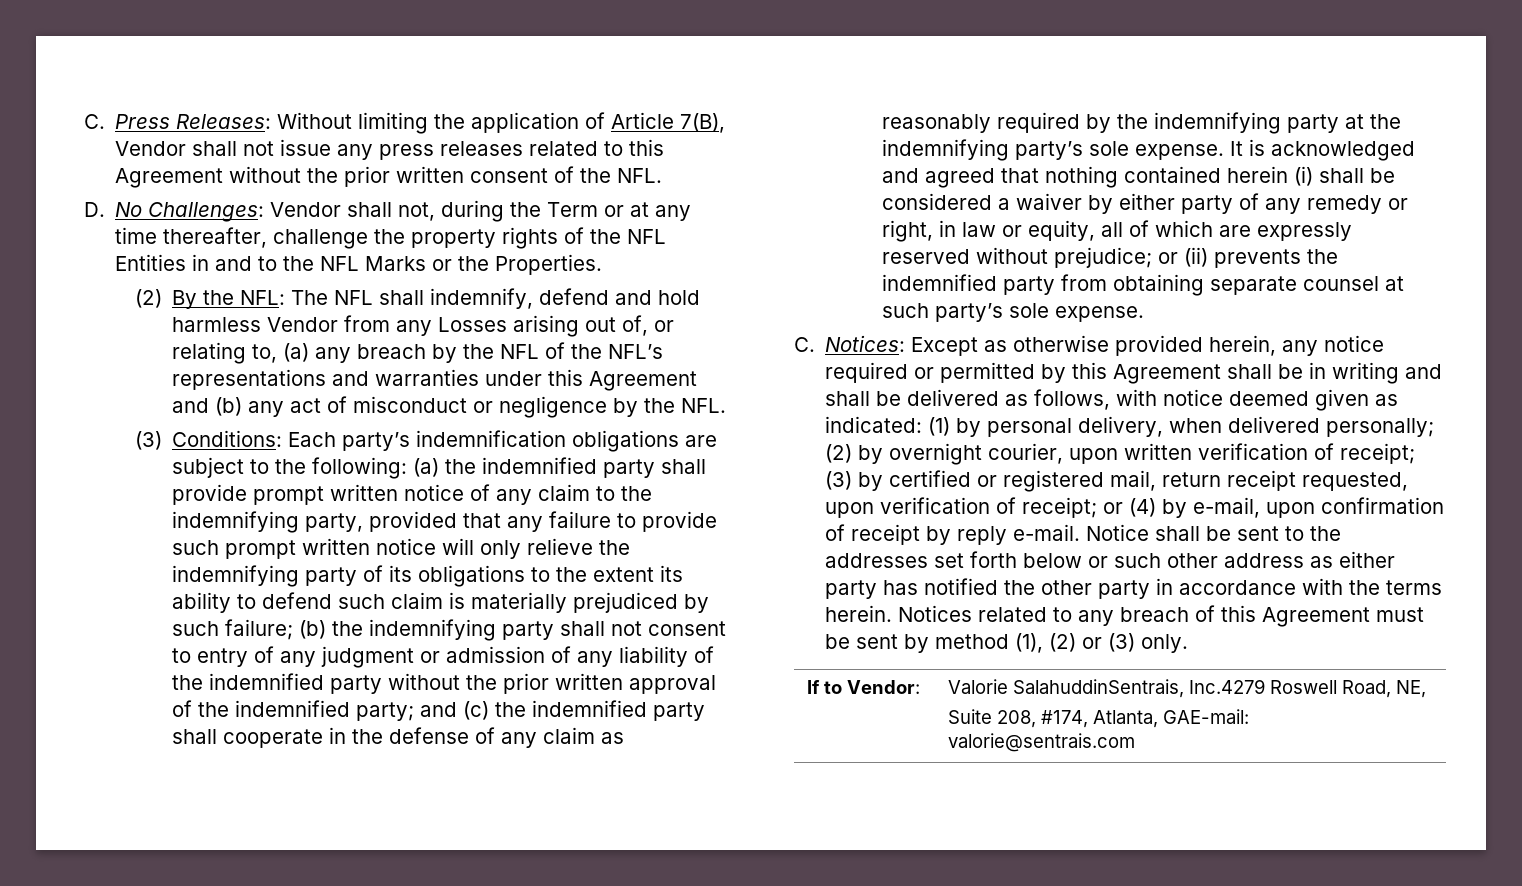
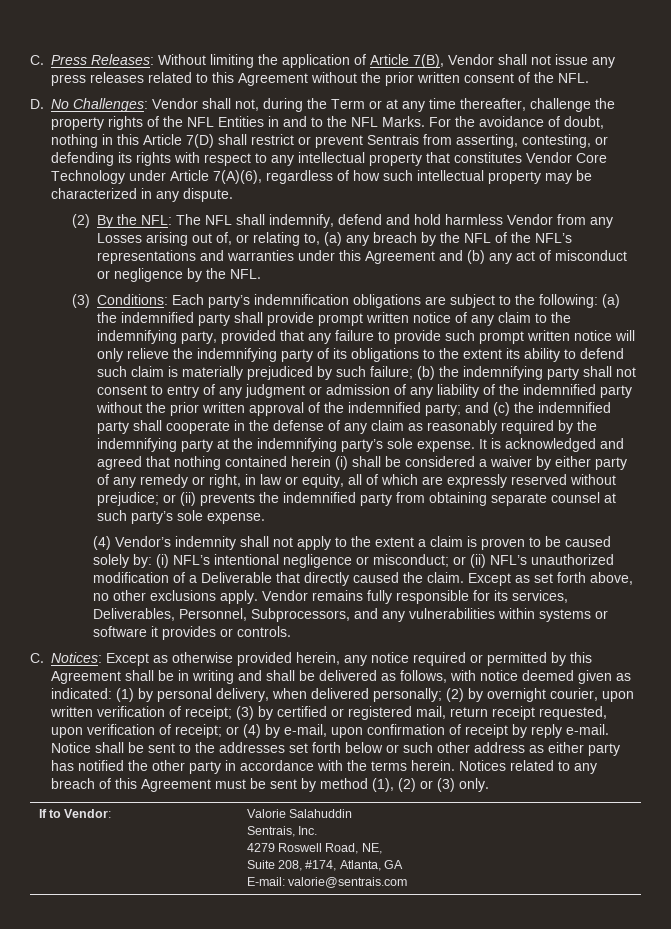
- D. No Challenges: Vendor shall not, during the Term or at any time thereafter, challenge the property rights of the NFL Entities in and to the NFL Marks or the Properties.
+ D. No Challenges: Vendor shall not, during the Term or at any time thereafter, challenge the property rights of the NFL Entities in and to the NFL Marks. For the avoidance of doubt, nothing in this Article 7(D) shall restrict or prevent Sentrais from asserting, contesting, or defending its rights with respect to any intellectual property that constitutes Vendor Core Technology under Article 7(A)(6), regardless of how such intellectual property may be characterized in any dispute.
+ (4) Vendor’s indemnity shall not apply to the extent a claim is proven to be caused solely by: (i) NFL’s intentional negligence or misconduct; or (ii) NFL’s unauthorized modification of a Deliverable that directly caused the claim. Except as set forth above, no other exclusions apply. Vendor remains fully responsible for its services, Deliverables, Personnel, Subprocessors, and any vulnerabilities within systems or software it provides or controls.
- If to Vendor: | Valorie SalahuddinSentrais, Inc.4279 Roswell Road, NE,
- Suite 208, #174, Atlanta, GAE-mail: valorie@sentrais.com
+ If to Vendor: | Valorie Salahuddin
+ Sentrais, Inc.
+ 4279 Roswell Road, NE,
+ Suite 208, #174, Atlanta, GA
+ E-mail: valorie@sentrais.com

